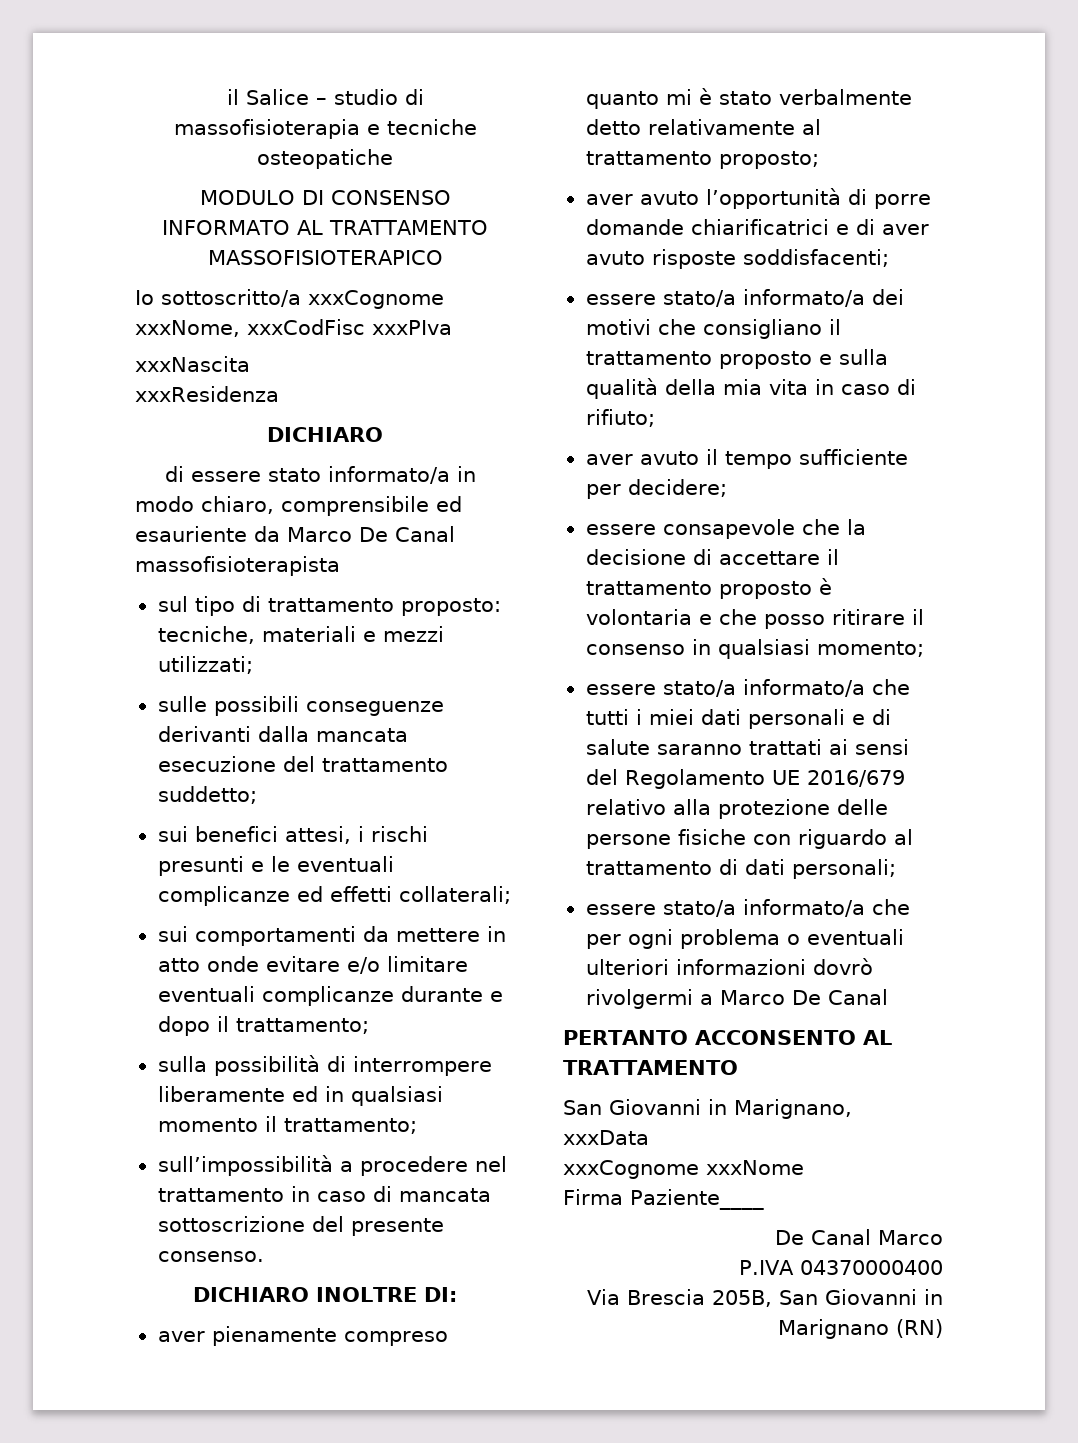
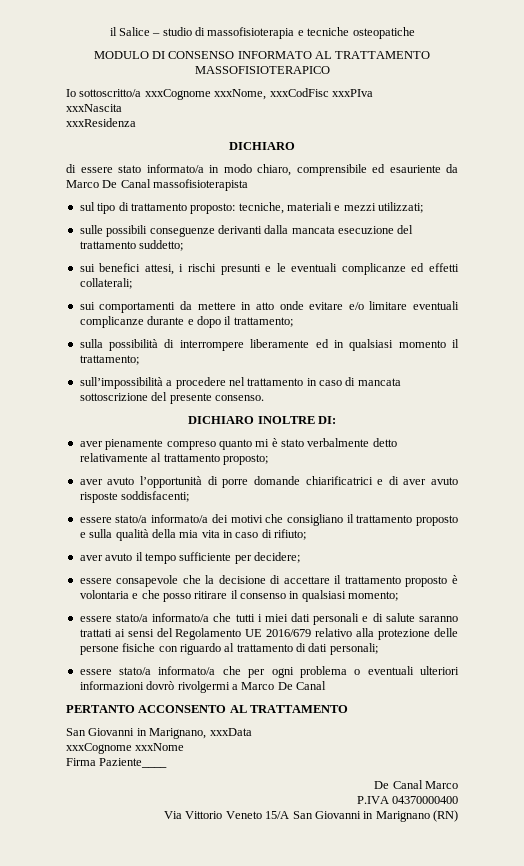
- Via Brescia 205B, San Giovanni in Marignano (RN)
+ Via Vittorio Veneto 15/A San Giovanni in Marignano (RN)

